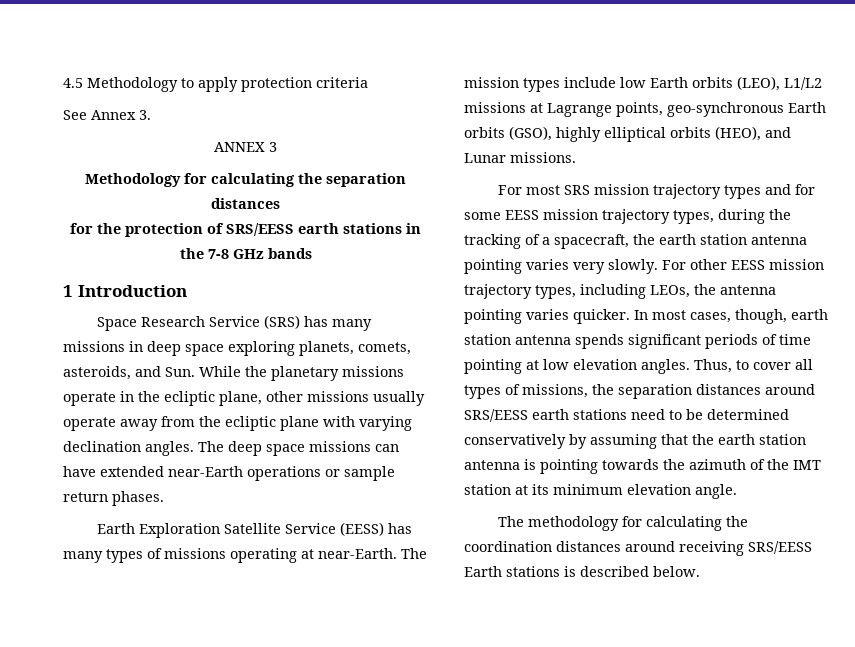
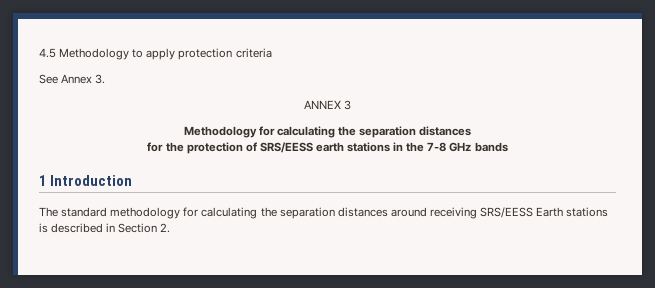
- Space Research Service (SRS) has many missions in deep space exploring planets, comets, asteroids, and Sun. While the planetary missions operate in the ecliptic plane, other missions usually operate away from the ecliptic plane with varying declination angles. The deep space missions can have extended near-Earth operations or sample return phases.
- Earth Exploration Satellite Service (EESS) has many types of missions operating at near-Earth. The mission types include low Earth orbits (LEO), L1/L2 missions at Lagrange points, geo-synchronous Earth orbits (GSO), highly elliptical orbits (HEO), and Lunar missions.
- For most SRS mission trajectory types and for some EESS mission trajectory types, during the tracking of a spacecraft, the earth station antenna pointing varies very slowly. For other EESS mission trajectory types, including LEOs, the antenna pointing varies quicker. In most cases, though, earth station antenna spends significant periods of time pointing at low elevation angles. Thus, to cover all types of missions, the separation distances around SRS/EESS earth stations need to be determined conservatively by assuming that the earth station antenna is pointing towards the azimuth of the IMT station at its minimum elevation angle.
- The methodology for calculating the coordination distances around receiving SRS/EESS Earth stations is described below.
+ The standard methodology for calculating the separation distances around receiving SRS/EESS Earth stations is described in Section 2.

